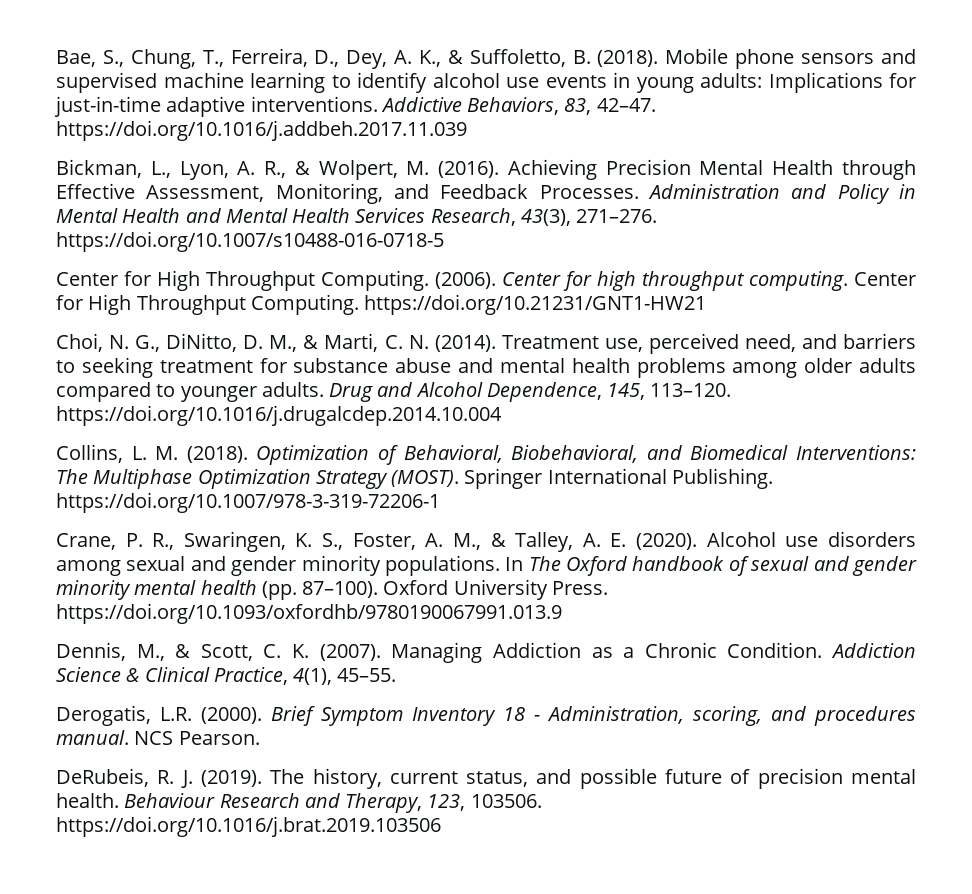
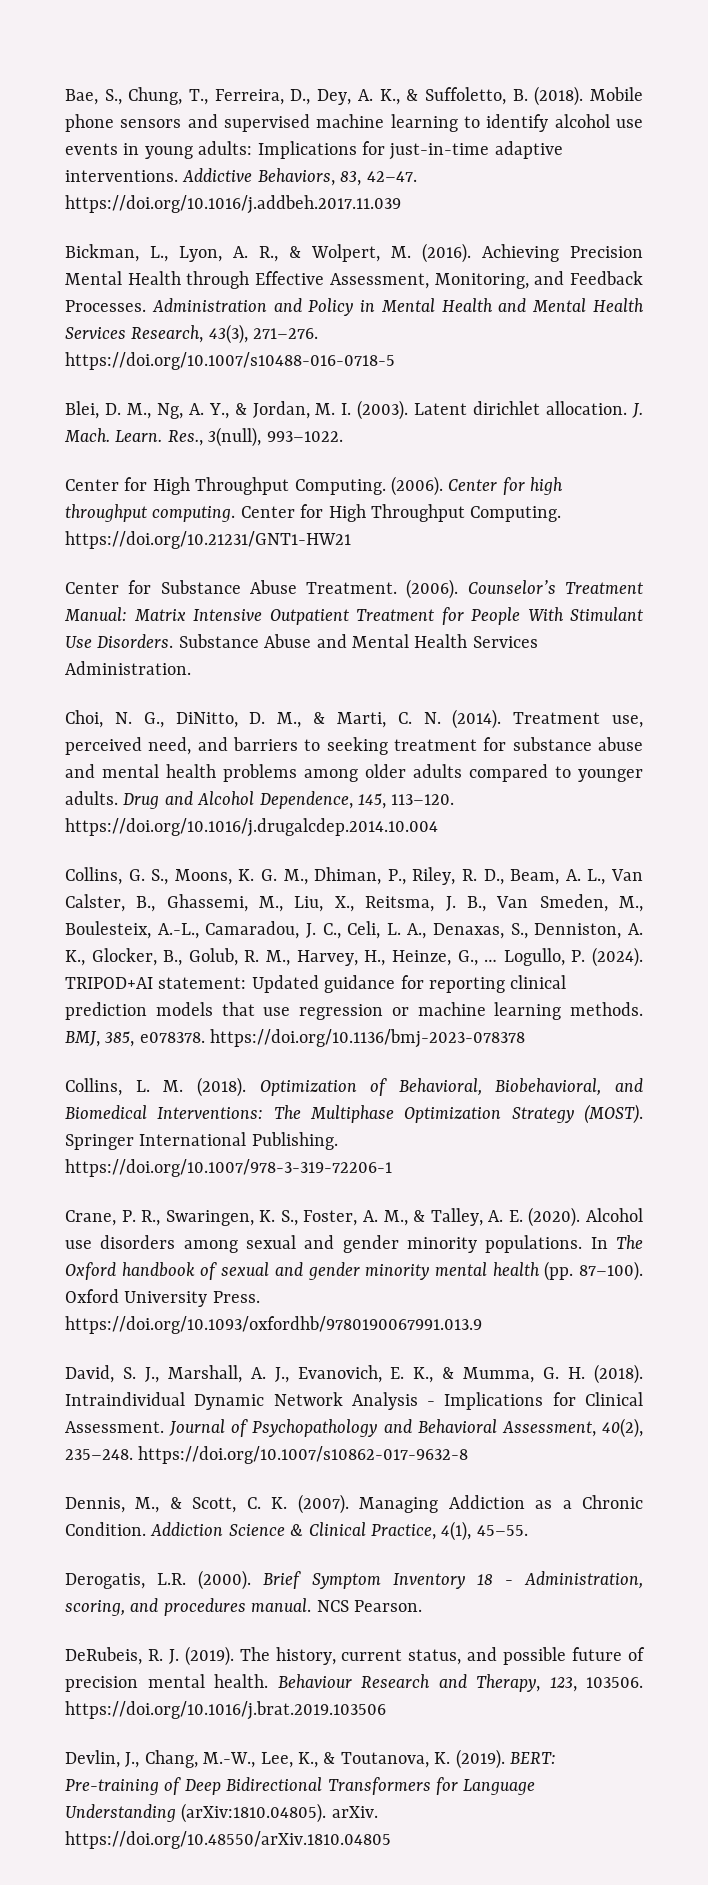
+ Blei, D. M., Ng, A. Y., & Jordan, M. I. (2003). Latent dirichlet allocation. J. Mach. Learn. Res., 3(null), 993–1022.
+ Center for Substance Abuse Treatment. (2006). Counselor’s Treatment Manual: Matrix Intensive Outpatient Treatment for People With Stimulant Use Disorders. Substance Abuse and Mental Health Services Administration.
+ Collins, G. S., Moons, K. G. M., Dhiman, P., Riley, R. D., Beam, A. L., Van Calster, B., Ghassemi, M., Liu, X., Reitsma, J. B., Van Smeden, M., Boulesteix, A.-L., Camaradou, J. C., Celi, L. A., Denaxas, S., Denniston, A. K., Glocker, B., Golub, R. M., Harvey, H., Heinze, G., … Logullo, P. (2024). TRIPOD+AI statement: Updated guidance for reporting clinical prediction models that use regression or machine learning methods. BMJ, 385, e078378. https://doi.org/10.1136/bmj-2023-078378
+ David, S. J., Marshall, A. J., Evanovich, E. K., & Mumma, G. H. (2018). Intraindividual Dynamic Network Analysis - Implications for Clinical Assessment. Journal of Psychopathology and Behavioral Assessment, 40(2), 235–248. https://doi.org/10.1007/s10862-017-9632-8
+ Devlin, J., Chang, M.-W., Lee, K., & Toutanova, K. (2019). BERT: Pre-training of Deep Bidirectional Transformers for Language Understanding (arXiv:1810.04805). arXiv. https://doi.org/10.48550/arXiv.1810.04805

